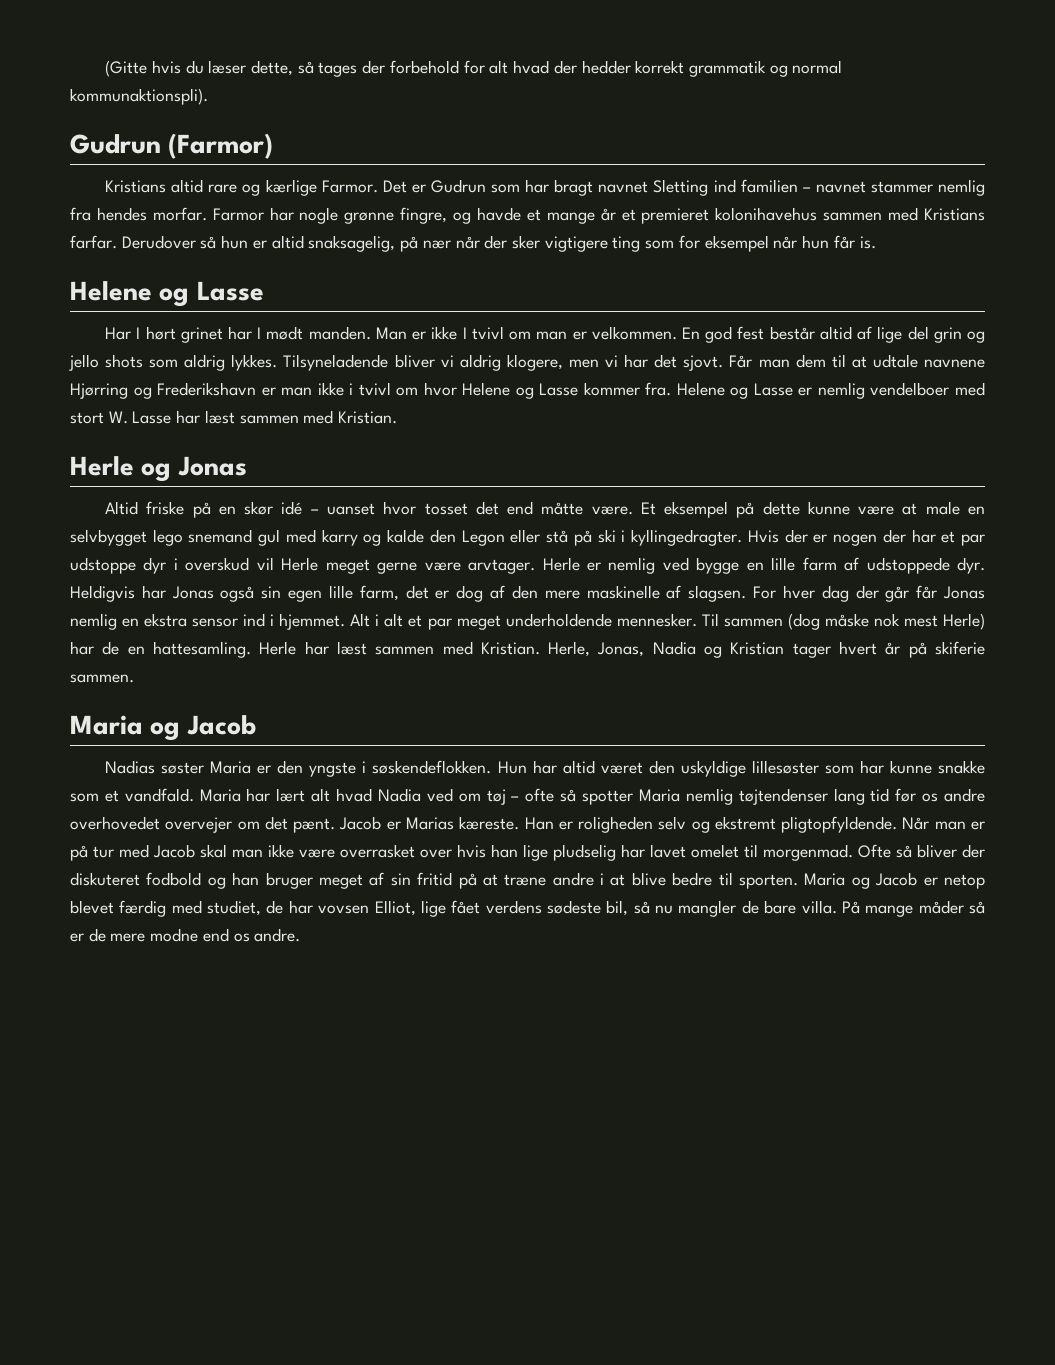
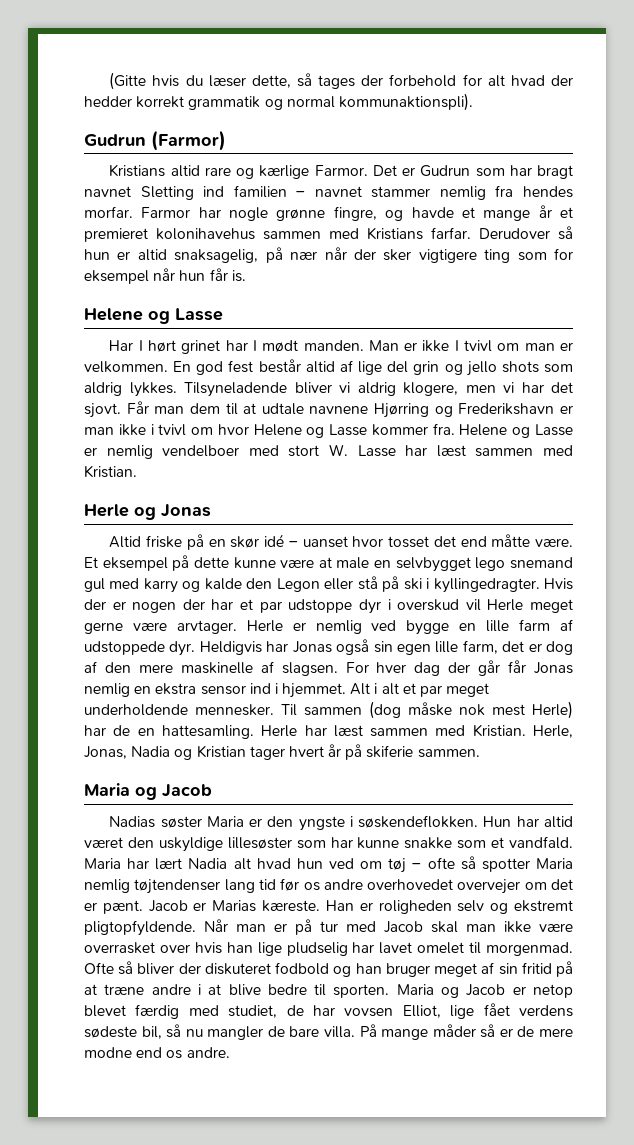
- Maria har lært alt hvad Nadia ved om tøj – ofte så spotter Maria nemlig tøjtendenser lang tid før os andre overhovedet overvejer om det pænt.
+ Maria har lært Nadia alt hvad hun ved om tøj – ofte så spotter Maria nemlig tøjtendenser lang tid før os andre overhovedet overvejer om det er pænt.

